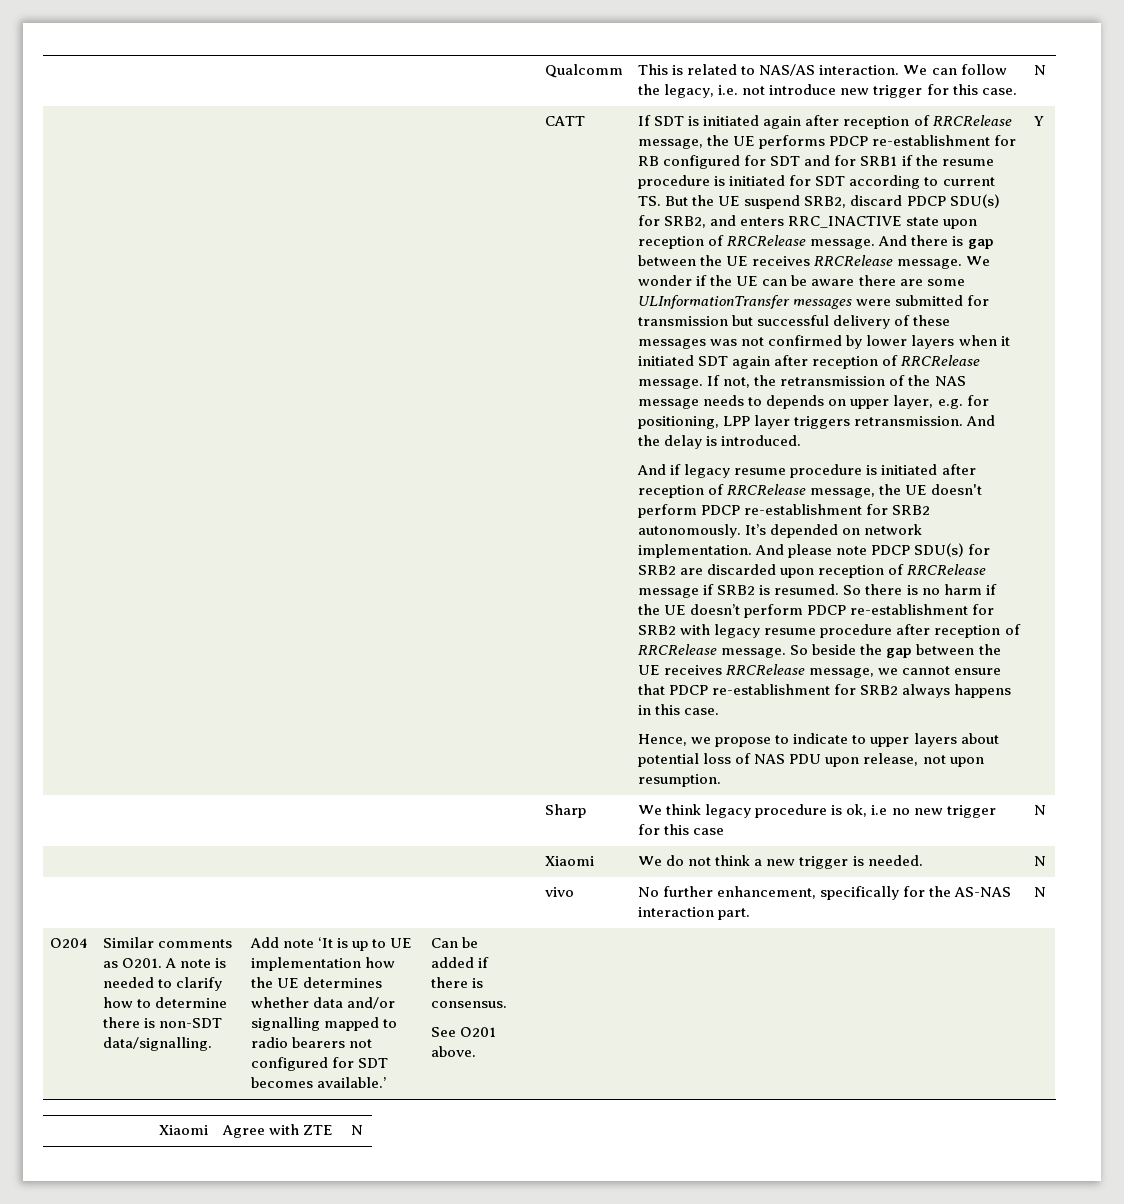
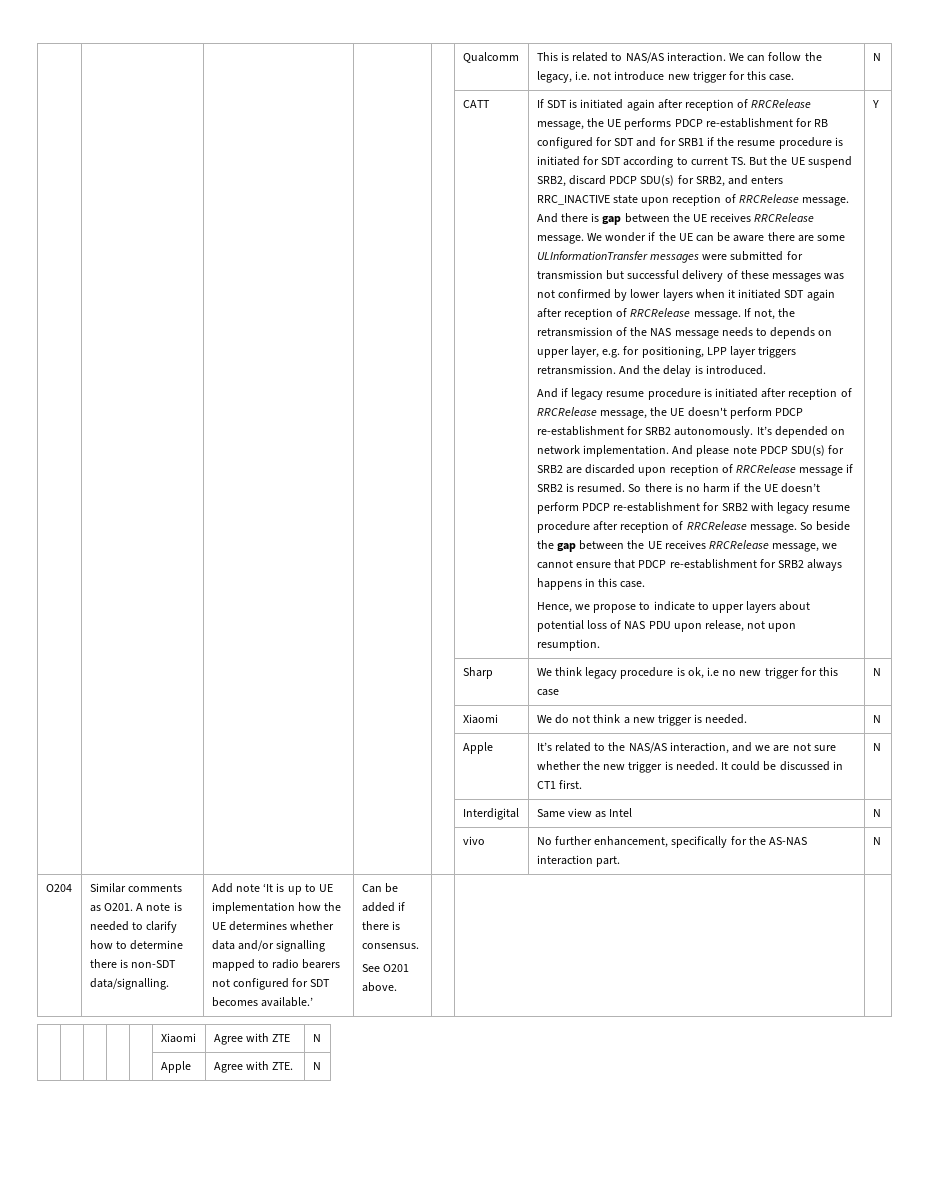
+ | | | | | Apple | It’s related to the NAS/AS interaction, and we are not sure whether the new trigger is needed. It could be discussed in CT1 first. | N
+ | | | | | Interdigital | Same view as Intel | N
+ | | | | | Apple | Agree with ZTE. | N

